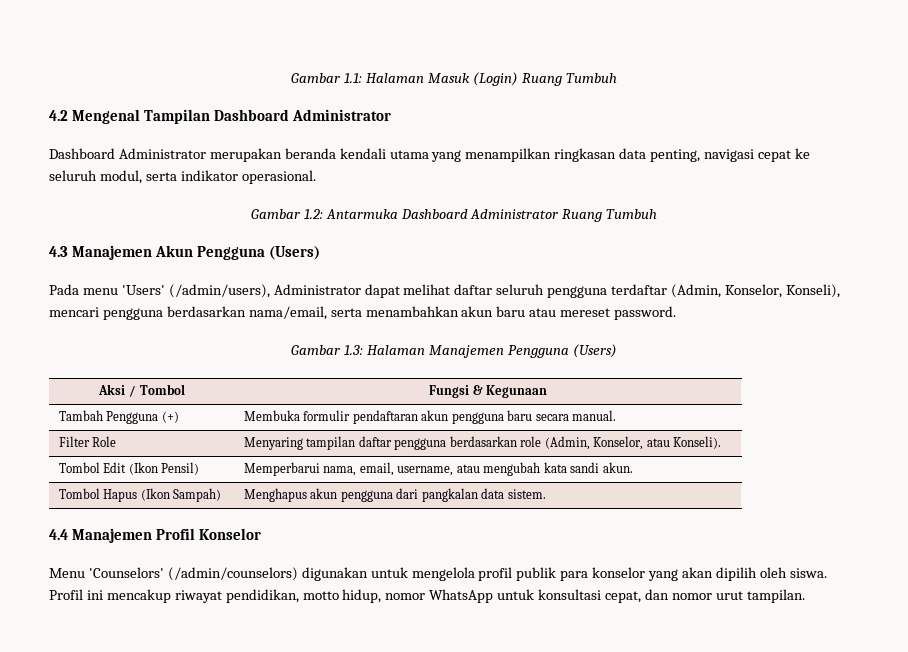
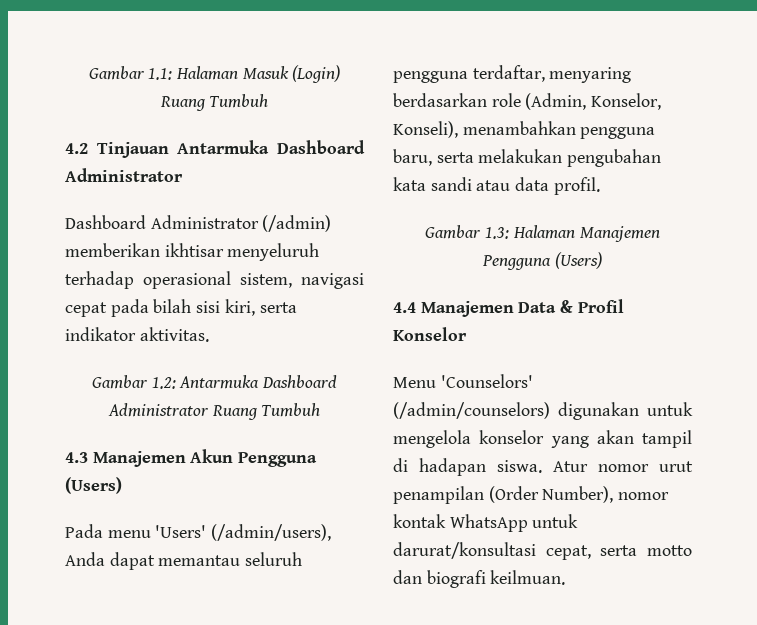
- 4.2 Mengenal Tampilan Dashboard Administrator
+ 4.2 Tinjauan Antarmuka Dashboard Administrator
- Dashboard Administrator merupakan beranda kendali utama yang menampilkan ringkasan data penting, navigasi cepat ke seluruh modul, serta indikator operasional.
+ Dashboard Administrator (/admin) memberikan ikhtisar menyeluruh terhadap operasional sistem, navigasi cepat pada bilah sisi kiri, serta indikator aktivitas.
- Pada menu 'Users' (/admin/users), Administrator dapat melihat daftar seluruh pengguna terdaftar (Admin, Konselor, Konseli), mencari pengguna berdasarkan nama/email, serta menambahkan akun baru atau mereset password.
+ Pada menu 'Users' (/admin/users), Anda dapat memantau seluruh pengguna terdaftar, menyaring berdasarkan role (Admin, Konselor, Konseli), menambahkan pengguna baru, serta melakukan pengubahan kata sandi atau data profil.
- Aksi / Tombol | Fungsi & Kegunaan
- Tambah Pengguna (+) | Membuka formulir pendaftaran akun pengguna baru secara manual.
- Filter Role | Menyaring tampilan daftar pengguna berdasarkan role (Admin, Konselor, atau Konseli).
- Tombol Edit (Ikon Pensil) | Memperbarui nama, email, username, atau mengubah kata sandi akun.
- Tombol Hapus (Ikon Sampah) | Menghapus akun pengguna dari pangkalan data sistem.
- 4.4 Manajemen Profil Konselor
+ 4.4 Manajemen Data & Profil Konselor
- Menu 'Counselors' (/admin/counselors) digunakan untuk mengelola profil publik para konselor yang akan dipilih oleh siswa. Profil ini mencakup riwayat pendidikan, motto hidup, nomor WhatsApp untuk konsultasi cepat, dan nomor urut tampilan.
+ Menu 'Counselors' (/admin/counselors) digunakan untuk mengelola konselor yang akan tampil di hadapan siswa. Atur nomor urut penampilan (Order Number), nomor kontak WhatsApp untuk darurat/konsultasi cepat, serta motto dan biografi keilmuan.

